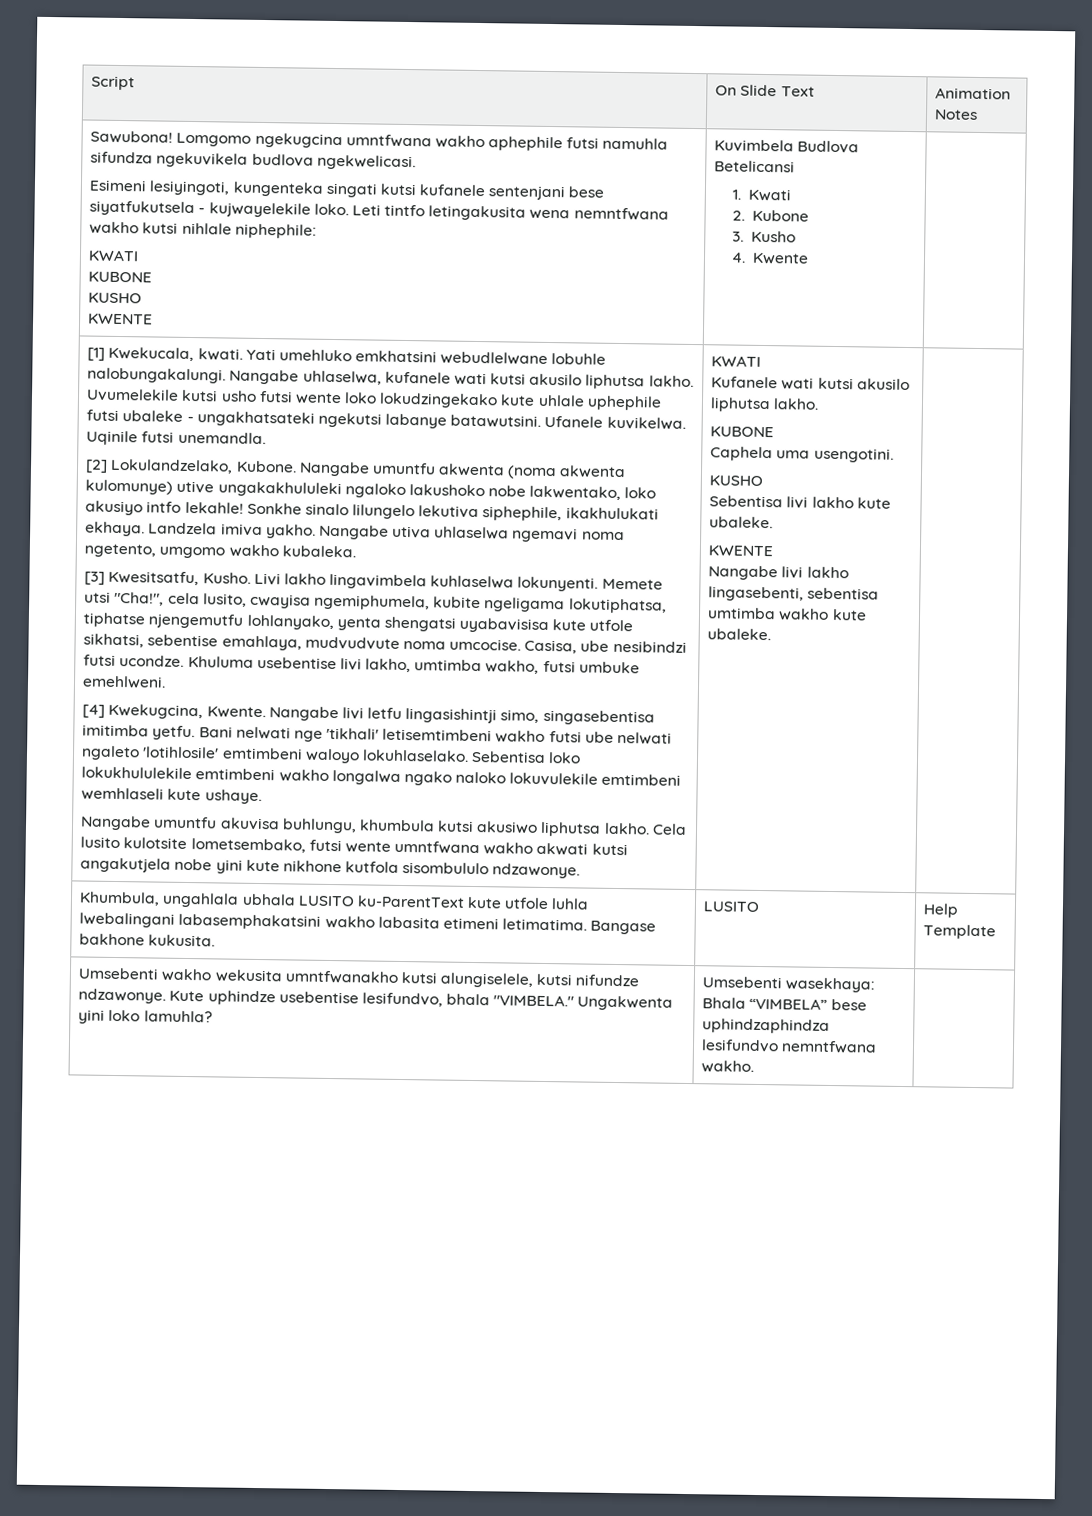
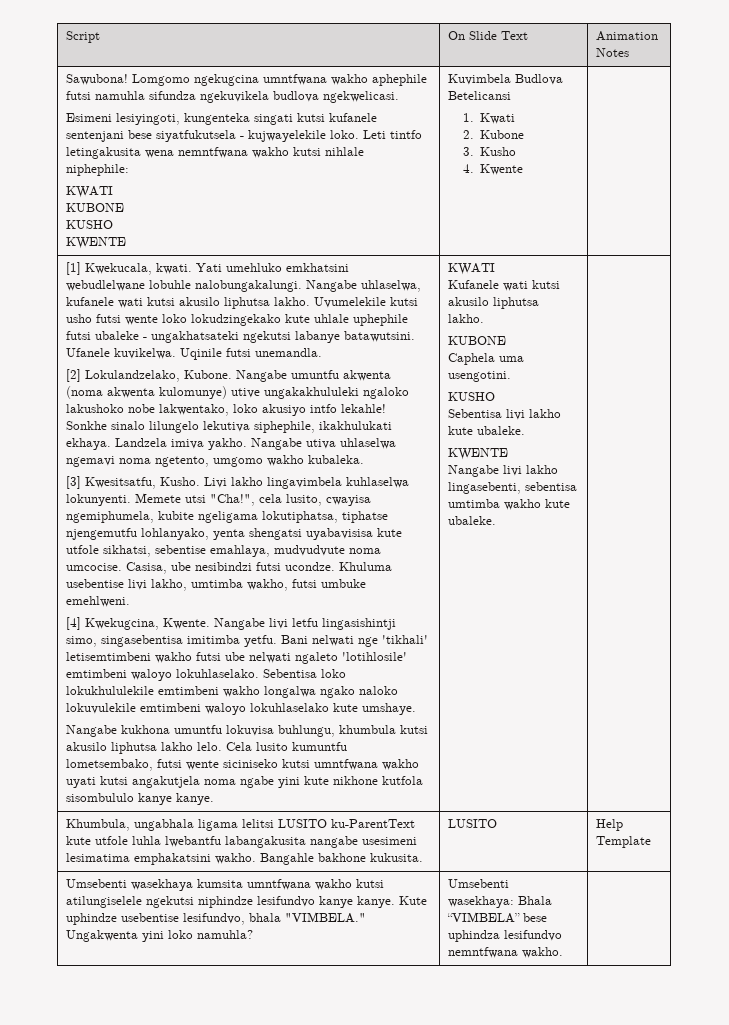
- Sebentisa loko lokukhululekile emtimbeni wakho longalwa ngako naloko lokuvulekile emtimbeni wemhlaseli kute ushaye.
- Nangabe umuntfu akuvisa buhlungu, khumbula kutsi akusiwo liphutsa lakho.
+ Sebentisa loko lokukhululekile emtimbeni wakho longalwa ngako naloko lokuvulekile emtimbeni waloyo lokuhlaselako kute umshaye.
+ Nangabe kukhona umuntfu lokuvisa buhlungu, khumbula kutsi akusilo liphutsa lakho lelo.
- Cela lusito kulotsite lometsembako, futsi wente umntfwana wakho akwati kutsi angakutjela nobe yini kute nikhone kutfola sisombululo ndzawonye.
+ Cela lusito kumuntfu lometsembako, futsi wente siciniseko kutsi umntfwana wakho uyati kutsi angakutjela noma ngabe yini kute nikhone kutfola sisombululo kanye kanye.
- Khumbula, ungahlala ubhala LUSITO ku-ParentText kute utfole luhla lwebalingani labasemphakatsini wakho labasita etimeni letimatima. Bangase bakhone kukusita. | LUSITO | Help Template
+ Khumbula, ungabhala ligama lelitsi LUSITO ku-ParentText kute utfole luhla lwebantfu labangakusita nangabe usesimeni lesimatima emphakatsini wakho. Bangahle bakhone kukusita. | LUSITO | Help Template
- Umsebenti wakho wekusita umntfwanakho kutsi alungiselele, kutsi nifundze ndzawonye. Kute uphindze usebentise lesifundvo, bhala "VIMBELA." Ungakwenta yini loko lamuhla? | Umsebenti wasekhaya: Bhala “VIMBELA” bese uphindzaphindza lesifundvo nemntfwana wakho. |
+ Umsebenti wasekhaya kumsita umntfwana wakho kutsi atilungiselele ngekutsi niphindze lesifundvo kanye kanye. Kute uphindze usebentise lesifundvo, bhala "VIMBELA." Ungakwenta yini loko namuhla? | Umsebenti wasekhaya: Bhala “VIMBELA” bese uphindza lesifundvo nemntfwana wakho. |

